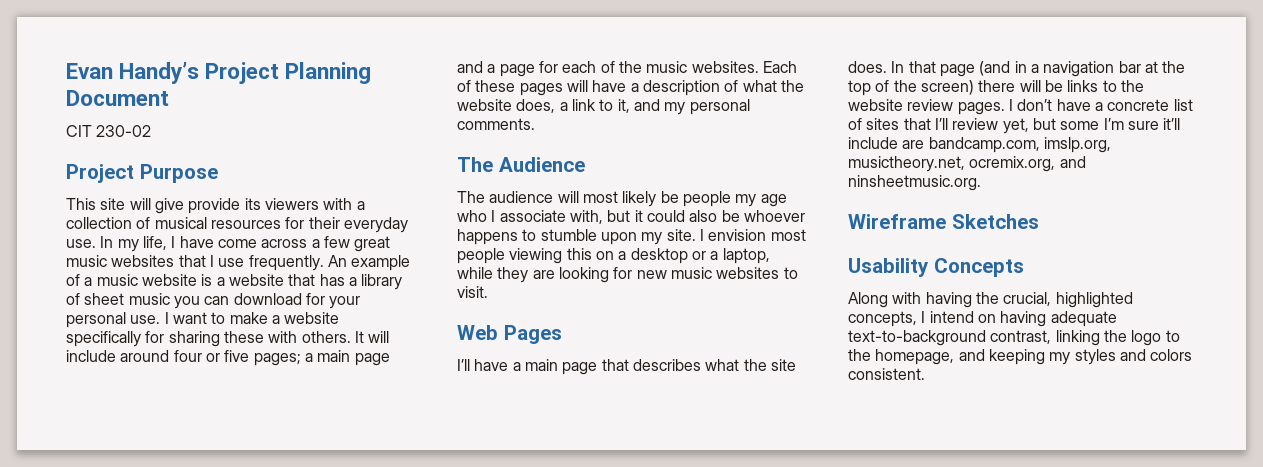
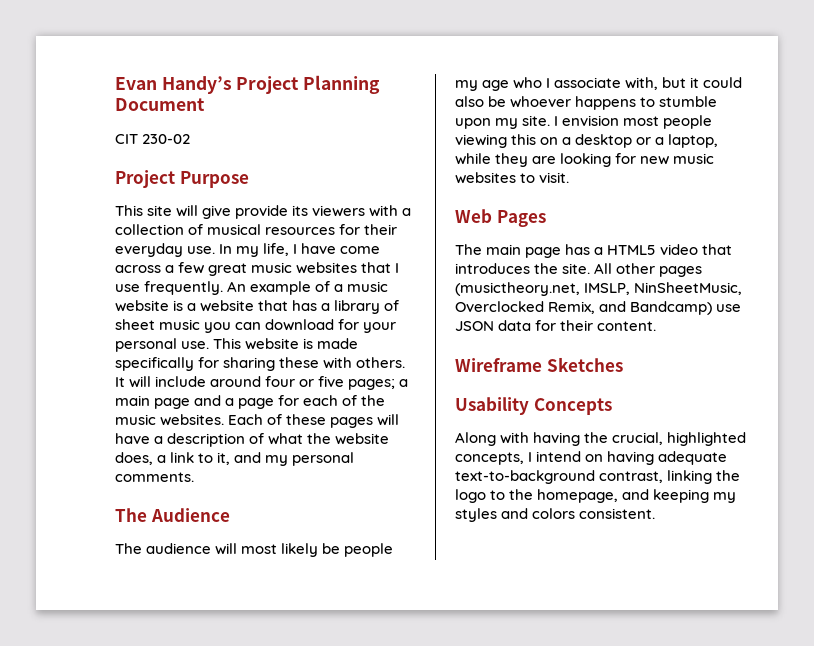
- I want to make a website specifically for sharing these with others.
+ This website is made specifically for sharing these with others.
- I’ll have a main page that describes what the site does. In that page (and in a navigation bar at the top of the screen) there will be links to the website review pages. I don’t have a concrete list of sites that I’ll review yet, but some I’m sure it’ll include are bandcamp.com, imslp.org, musictheory.net, ocremix.org, and ninsheetmusic.org.
+ The main page has a HTML5 video that introduces the site. All other pages (musictheory.net, IMSLP, NinSheetMusic, Overclocked Remix, and Bandcamp) use JSON data for their content.

